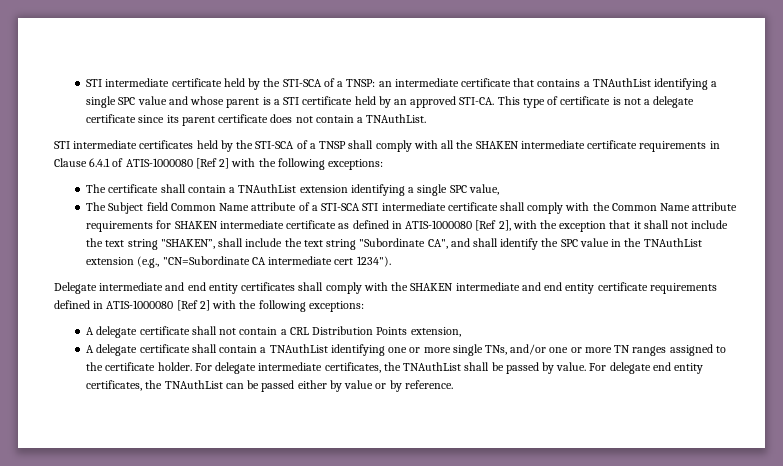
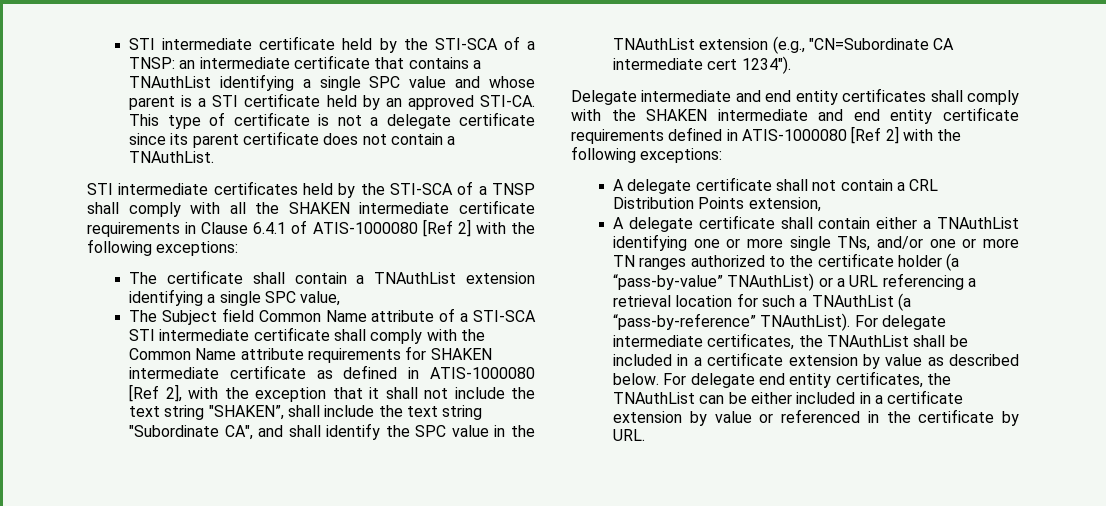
- A delegate certificate shall contain a TNAuthList identifying one or more single TNs, and/or one or more TN ranges assigned to the certificate holder.
+ A delegate certificate shall contain either a TNAuthList identifying one or more single TNs, and/or one or more TN ranges authorized to the certificate holder (a “pass-by-value” TNAuthList) or a URL referencing a retrieval location for such a TNAuthList (a “pass-by-reference” TNAuthList).
- For delegate intermediate certificates, the TNAuthList shall be passed by value.
+ For delegate intermediate certificates, the TNAuthList shall be included in a certificate extension by value as described below.
- For delegate end entity certificates, the TNAuthList can be passed either by value or by reference.
+ For delegate end entity certificates, the TNAuthList can be either included in a certificate extension by value or referenced in the certificate by URL.

